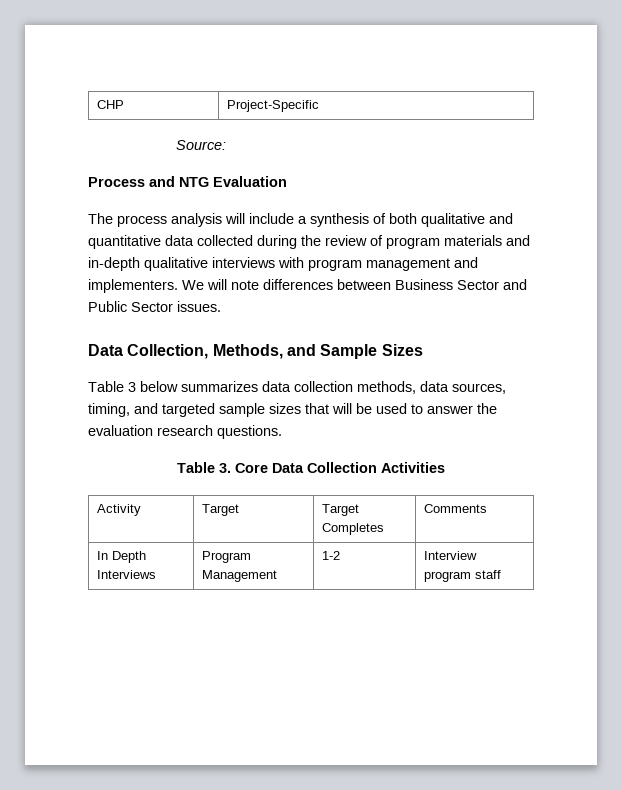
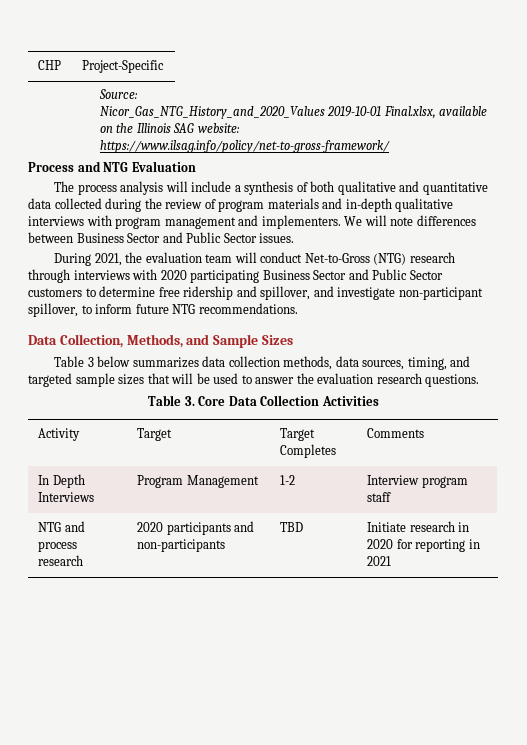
+ Nicor_Gas_NTG_History_and_2020_Values 2019-10-01 Final.xlsx, available on the Illinois SAG website: https://www.ilsag.info/policy/net-to-gross-framework/
+ During 2021, the evaluation team will conduct Net-to-Gross (NTG) research through interviews with 2020 participating Business Sector and Public Sector customers to determine free ridership and spillover, and investigate non-participant spillover, to inform future NTG recommendations.
+ NTG and process research | 2020 participants and non-participants | TBD | Initiate research in 2020 for reporting in 2021

